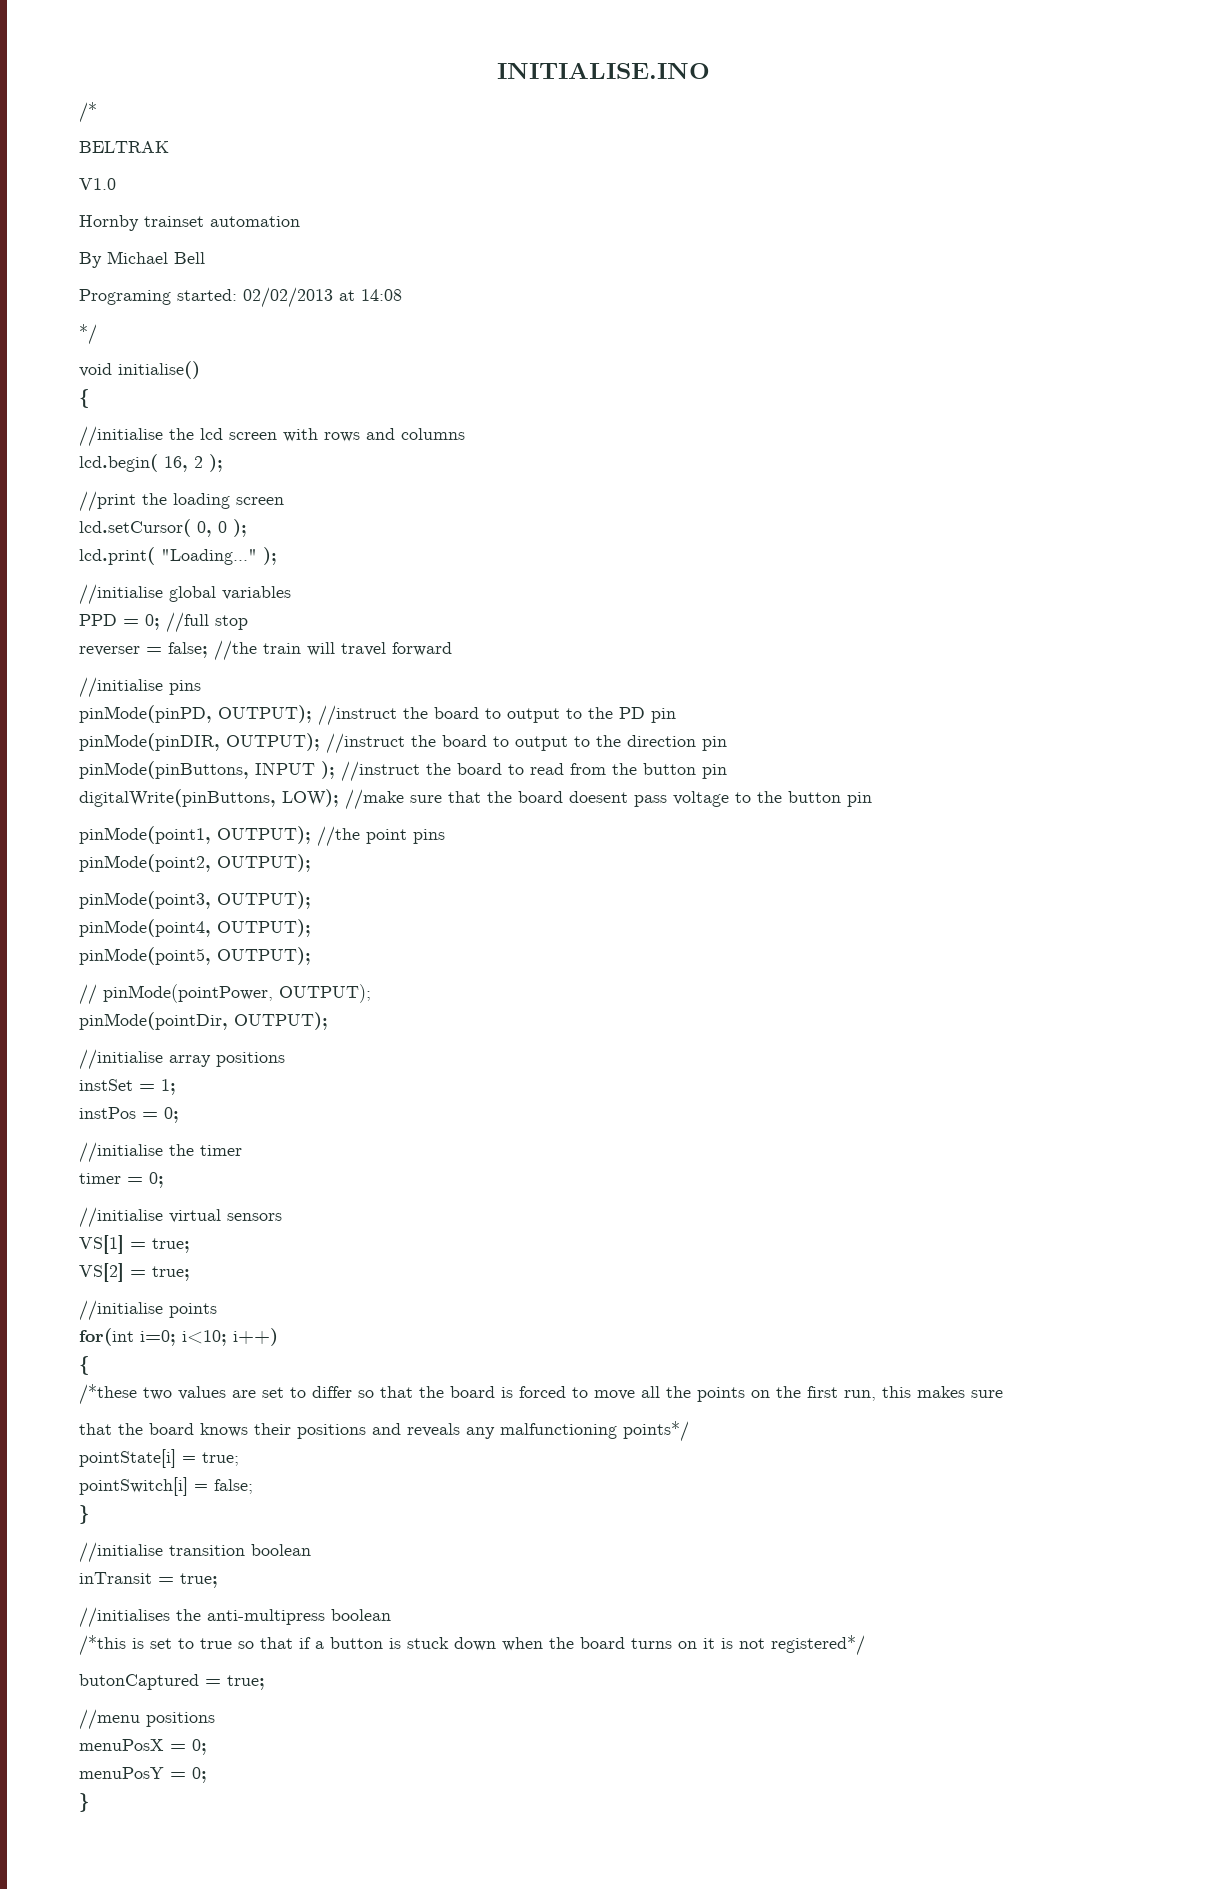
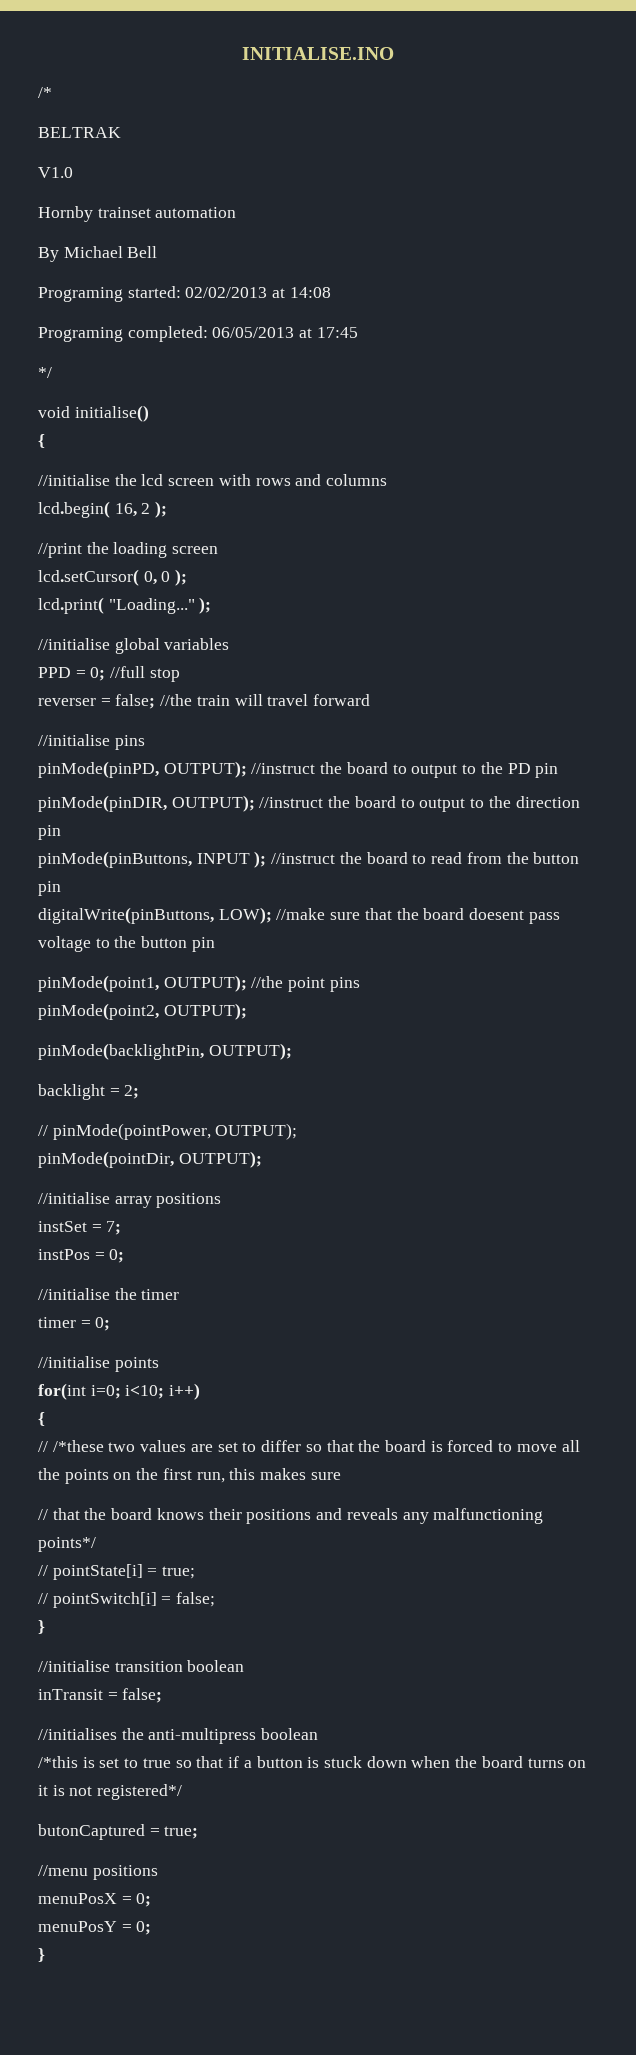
+ Programing completed: 06/05/2013 at 17:45
- pinMode(point3, OUTPUT);
- pinMode(point4, OUTPUT);
- pinMode(point5, OUTPUT);
+ pinMode(backlightPin, OUTPUT);
+ backlight = 2;
- instSet = 1;
+ instSet = 7;
- //initialise virtual sensors
- VS[1] = true;
- VS[2] = true;
- /*these two values are set to differ so that the board is forced to move all the points on the first run, this makes sure
+ // /*these two values are set to differ so that the board is forced to move all the points on the first run, this makes sure
- that the board knows their positions and reveals any malfunctioning points*/
+ // that the board knows their positions and reveals any malfunctioning points*/
- pointState[i] = true;
+ // pointState[i] = true;
- pointSwitch[i] = false;
+ // pointSwitch[i] = false;
- inTransit = true;
+ inTransit = false;

